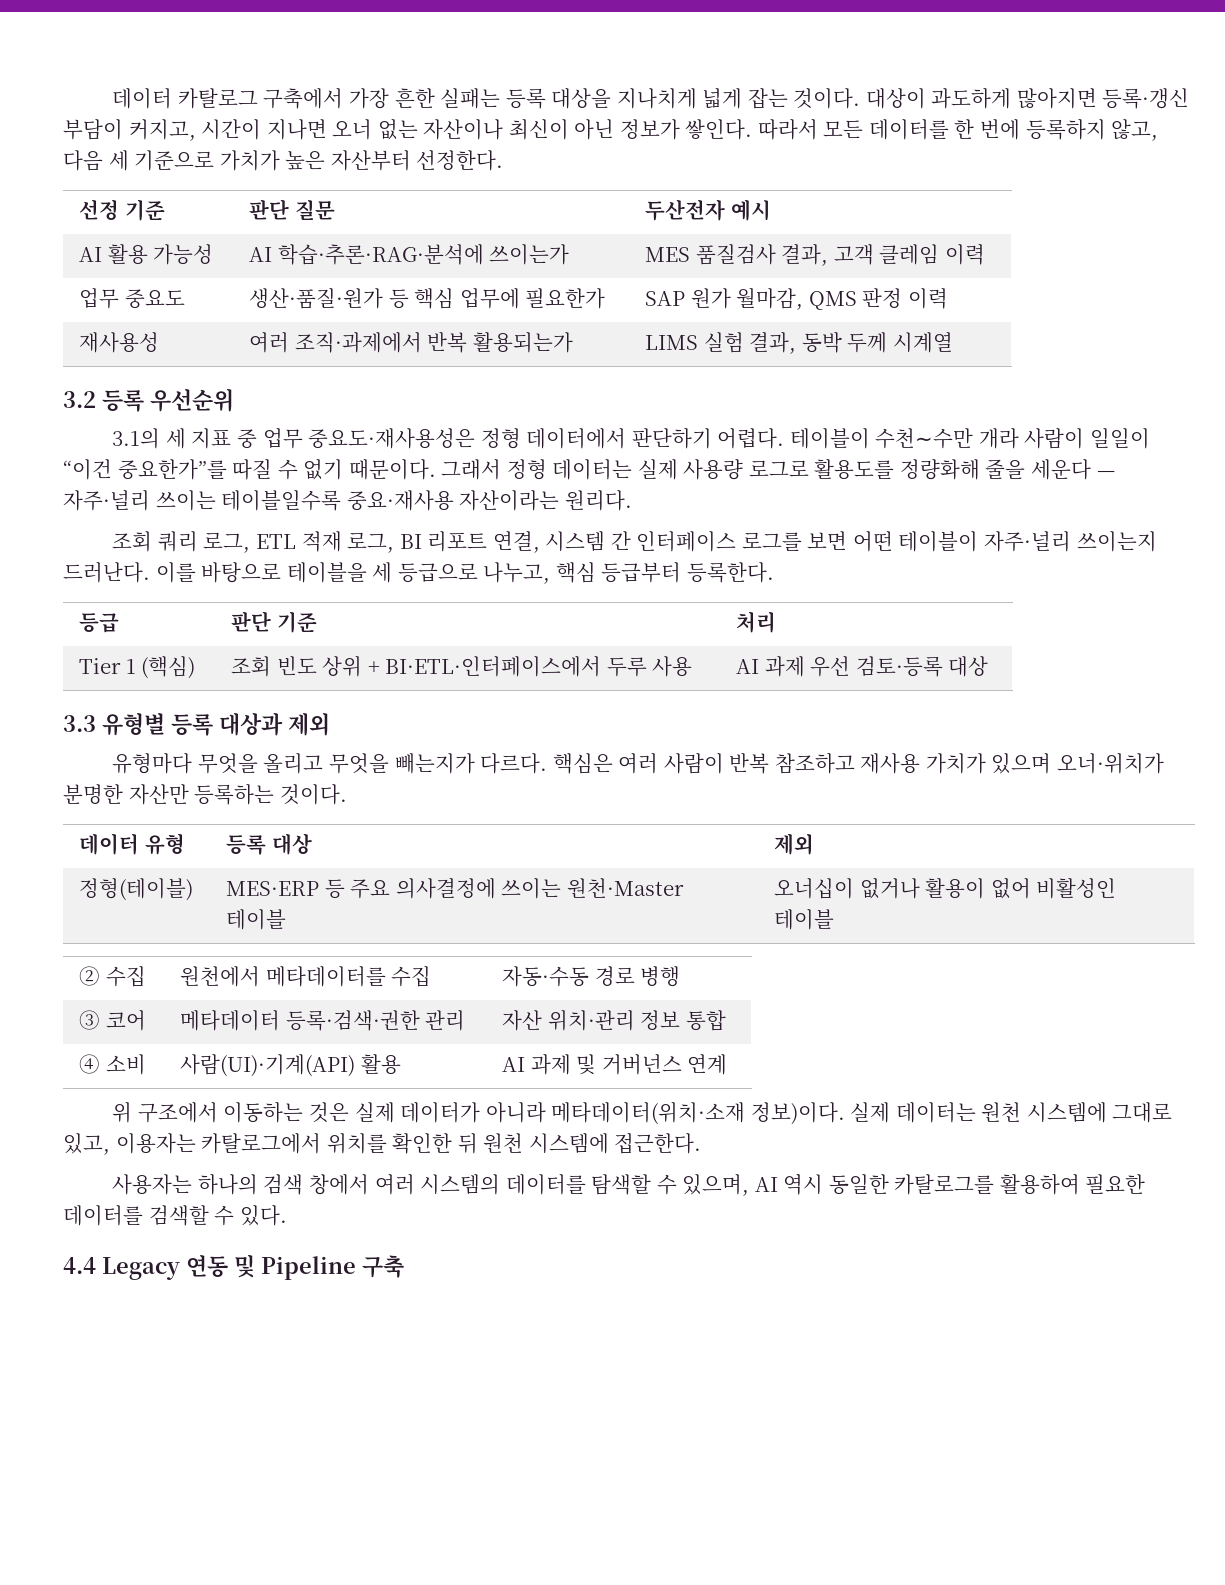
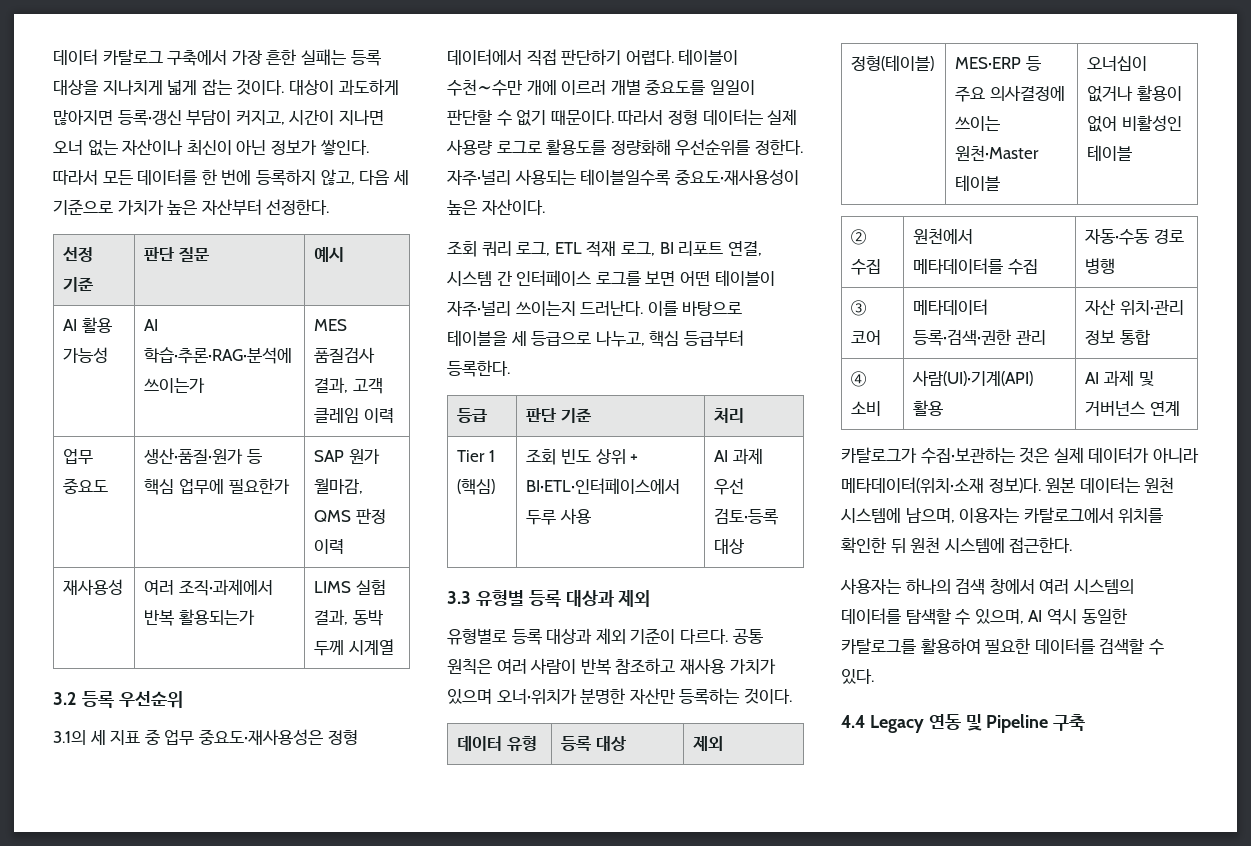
- 선정 기준 | 판단 질문 | 두산전자 예시
+ 선정 기준 | 판단 질문 | 예시
- 3.1의 세 지표 중 업무 중요도·재사용성은 정형 데이터에서 판단하기 어렵다.
+ 3.1의 세 지표 중 업무 중요도·재사용성은 정형 데이터에서 직접 판단하기 어렵다.
- 테이블이 수천∼수만 개라 사람이 일일이 “이건 중요한가”를 따질 수 없기 때문이다.
+ 테이블이 수천∼수만 개에 이르러 개별 중요도를 일일이 판단할 수 없기 때문이다.
- 그래서 정형 데이터는 실제 사용량 로그로 활용도를 정량화해 줄을 세운다 — 자주·널리 쓰이는 테이블일수록 중요·재사용 자산이라는 원리다.
+ 따라서 정형 데이터는 실제 사용량 로그로 활용도를 정량화해 우선순위를 정한다. 자주·널리 사용되는 테이블일수록 중요도·재사용성이 높은 자산이다.
- 유형마다 무엇을 올리고 무엇을 빼는지가 다르다. 핵심은 여러 사람이 반복 참조하고 재사용 가치가 있으며 오너·위치가 분명한 자산만 등록하는 것이다.
+ 유형별로 등록 대상과 제외 기준이 다르다. 공통 원칙은 여러 사람이 반복 참조하고 재사용 가치가 있으며 오너·위치가 분명한 자산만 등록하는 것이다.
- 위 구조에서 이동하는 것은 실제 데이터가 아니라 메타데이터(위치·소재 정보)이다. 실제 데이터는 원천 시스템에 그대로 있고, 이용자는 카탈로그에서 위치를 확인한 뒤 원천 시스템에 접근한다.
+ 카탈로그가 수집·보관하는 것은 실제 데이터가 아니라 메타데이터(위치·소재 정보)다. 원본 데이터는 원천 시스템에 남으며, 이용자는 카탈로그에서 위치를 확인한 뒤 원천 시스템에 접근한다.

